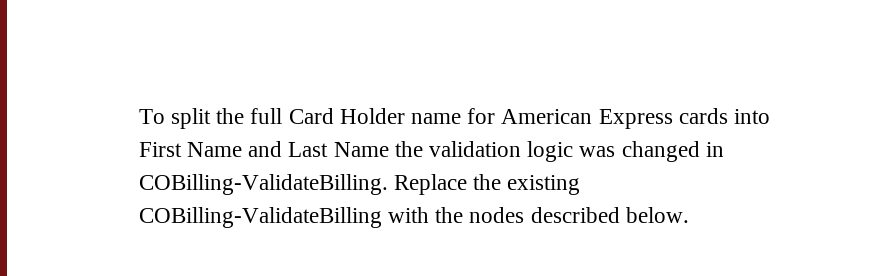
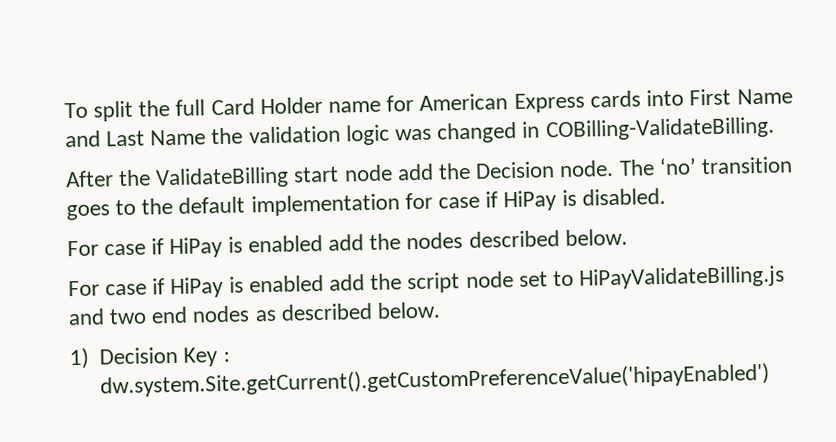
- To split the full Card Holder name for American Express cards into First Name and Last Name the validation logic was changed in COBilling-ValidateBilling. Replace the existing COBilling-ValidateBilling with the nodes described below.
+ To split the full Card Holder name for American Express cards into First Name and Last Name the validation logic was changed in COBilling-ValidateBilling.
+ After the ValidateBilling start node add the Decision node. The ‘no’ transition goes to the default implementation for case if HiPay is disabled.
+ For case if HiPay is enabled add the nodes described below.
+ For case if HiPay is enabled add the script node set to HiPayValidateBilling.js and two end nodes as described below.
+ 1) Decision Key : dw.system.Site.getCurrent().getCustomPreferenceValue('hipayEnabled')

